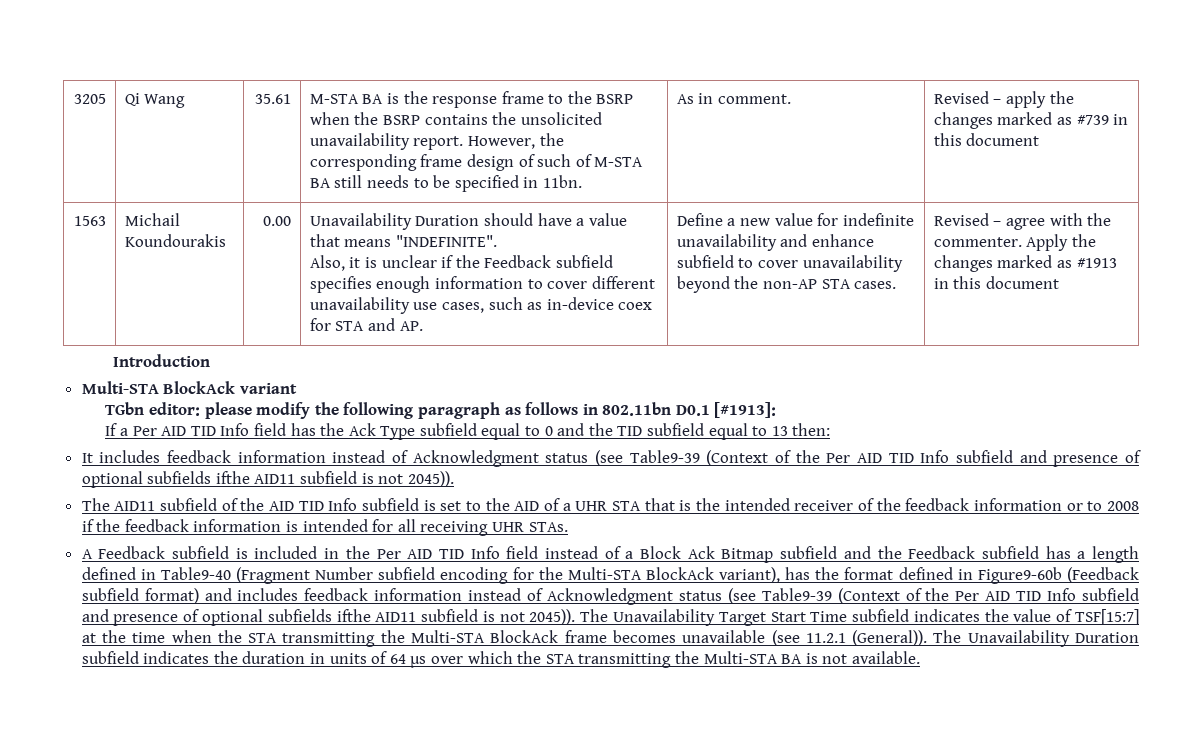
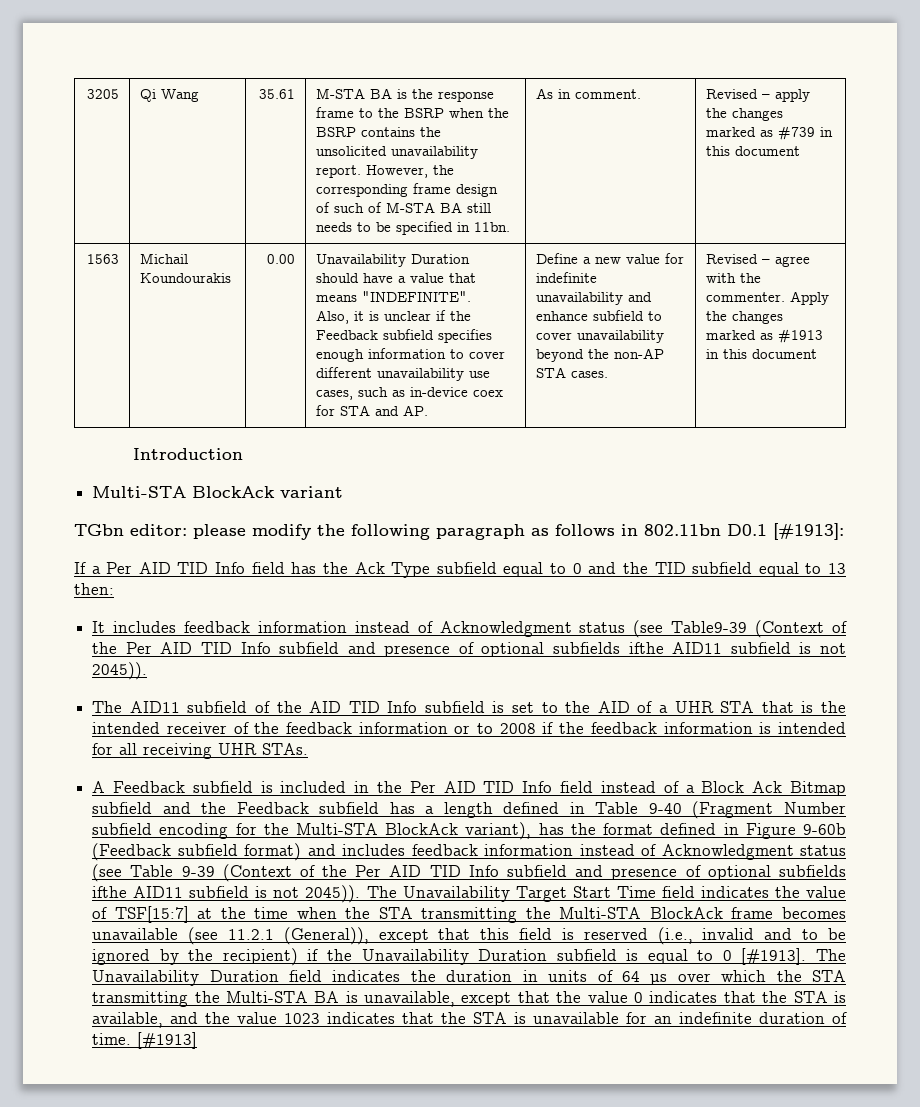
- A Feedback subfield is included in the Per AID TID Info field instead of a Block Ack Bitmap subfield and the Feedback subfield has a length defined in Table9-40 (Fragment Number subfield encoding for the Multi-STA BlockAck variant), has the format defined in Figure9-60b (Feedback subfield format) and includes feedback information instead of Acknowledgment status (see Table9-39 (Context of the Per AID TID Info subfield and presence of optional subfields ifthe AID11 subfield is not 2045)).
+ A Feedback subfield is included in the Per AID TID Info field instead of a Block Ack Bitmap subfield and the Feedback subfield has a length defined in Table 9-40 (Fragment Number subfield encoding for the Multi-STA BlockAck variant), has the format defined in Figure 9-60b (Feedback subfield format) and includes feedback information instead of Acknowledgment status (see Table 9-39 (Context of the Per AID TID Info subfield and presence of optional subfields ifthe AID11 subfield is not 2045)).
- The Unavailability Target Start Time subfield indicates the value of TSF[15:7] at the time when the STA transmitting the Multi-STA BlockAck frame becomes unavailable (see 11.2.1 (General)).
+ The Unavailability Target Start Time field indicates the value of TSF[15:7] at the time when the STA transmitting the Multi-STA BlockAck frame becomes unavailable (see 11.2.1 (General)), except that this field is reserved (i.e., invalid and to be ignored by the recipient) if the Unavailability Duration subfield is equal to 0 [#1913].
- The Unavailability Duration subfield indicates the duration in units of 64 µs over which the STA transmitting the Multi-STA BA is not available.
+ The Unavailability Duration field indicates the duration in units of 64 µs over which the STA transmitting the Multi-STA BA is unavailable, except that the value 0 indicates that the STA is available, and the value 1023 indicates that the STA is unavailable for an indefinite duration of time. [#1913]

